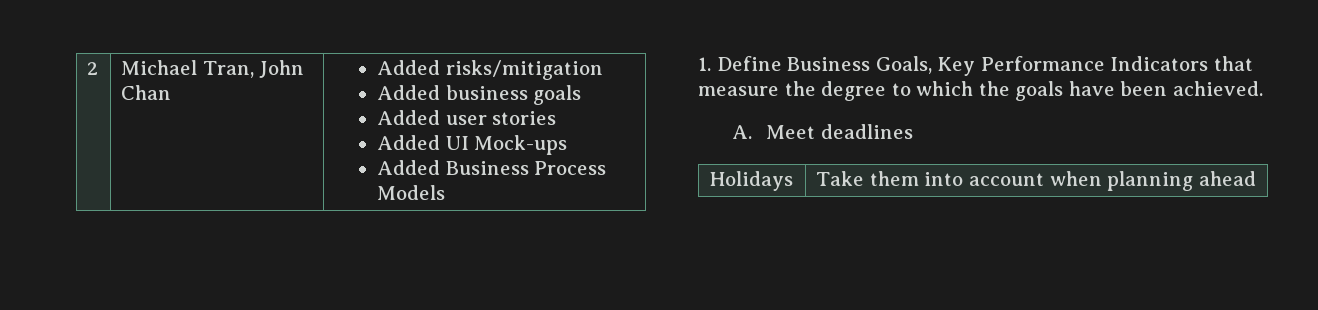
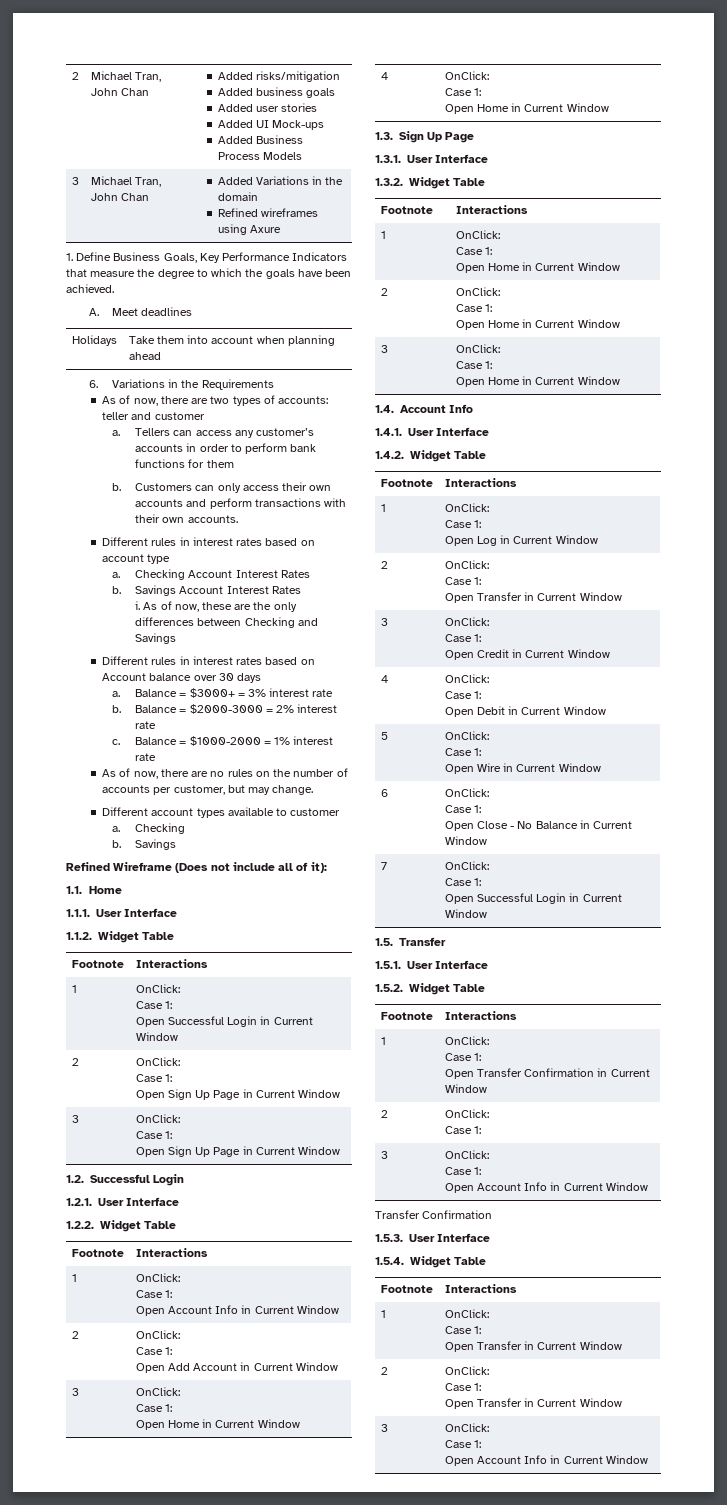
+ 3 | Michael Tran, John Chan | Added Variations in the domain
+ Refined wireframes using Axure
+ 6. Variations in the Requirements
+ As of now, there are two types of accounts: teller and customer
+ a. Tellers can access any customer’s accounts in order to perform bank functions for them
+ b. Customers can only access their own accounts and perform transactions with their own accounts.
+ Different rules in interest rates based on account type
+ a. Checking Account Interest Rates
+ b. Savings Account Interest Rates
+ i. As of now, these are the only differences between Checking and Savings
+ Different rules in interest rates based on Account balance over 30 days
+ a. Balance = $3000+ = 3% interest rate
+ b. Balance = $2000-3000 = 2% interest rate
+ c. Balance = $1000-2000 = 1% interest rate
+ As of now, there are no rules on the number of accounts per customer, but may change.
+ Different account types available to customer
+ a. Checking
+ b. Savings
+ Refined Wireframe (Does not include all of it):
+ 1.1. Home
+ 1.1.1. User Interface
+ 1.1.2. Widget Table
+ Footnote | Interactions
+ 1 | OnClick:
+ Case 1:
+ Open Successful Login in Current Window
+ 2 | OnClick:
+ Case 1:
+ Open Sign Up Page in Current Window
+ 3 | OnClick:
+ Case 1:
+ Open Sign Up Page in Current Window
+ 1.2. Successful Login
+ 1.2.1. User Interface
+ 1.2.2. Widget Table
+ Footnote | Interactions
+ 1 | OnClick:
+ Case 1:
+ Open Account Info in Current Window
+ 2 | OnClick:
+ Case 1:
+ Open Add Account in Current Window
+ 3 | OnClick:
+ Case 1:
+ Open Home in Current Window
+ 4 | OnClick:
+ Case 1:
+ Open Home in Current Window
+ 1.3. Sign Up Page
+ 1.3.1. User Interface
+ 1.3.2. Widget Table
+ Footnote | Interactions
+ 1 | OnClick:
+ Case 1:
+ Open Home in Current Window
+ 2 | OnClick:
+ Case 1:
+ Open Home in Current Window
+ 3 | OnClick:
+ Case 1:
+ Open Home in Current Window
+ 1.4. Account Info
+ 1.4.1. User Interface
+ 1.4.2. Widget Table
+ Footnote | Interactions
+ 1 | OnClick:
+ Case 1:
+ Open Log in Current Window
+ 2 | OnClick:
+ Case 1:
+ Open Transfer in Current Window
+ 3 | OnClick:
+ Case 1:
+ Open Credit in Current Window
+ 4 | OnClick:
+ Case 1:
+ Open Debit in Current Window
+ 5 | OnClick:
+ Case 1:
+ Open Wire in Current Window
+ 6 | OnClick:
+ Case 1:
+ Open Close - No Balance in Current Window
+ 7 | OnClick:
+ Case 1:
+ Open Successful Login in Current Window
+ 1.5. Transfer
+ 1.5.1. User Interface
+ 1.5.2. Widget Table
+ Footnote | Interactions
+ 1 | OnClick:
+ Case 1:
+ Open Transfer Confirmation in Current Window
+ 2 | OnClick:
+ Case 1:
+ 3 | OnClick:
+ Case 1:
+ Open Account Info in Current Window
+ Transfer Confirmation
+ 1.5.3. User Interface
+ 1.5.4. Widget Table
+ Footnote | Interactions
+ 1 | OnClick:
+ Case 1:
+ Open Transfer in Current Window
+ 2 | OnClick:
+ Case 1:
+ Open Transfer in Current Window
+ 3 | OnClick:
+ Case 1:
+ Open Account Info in Current Window

